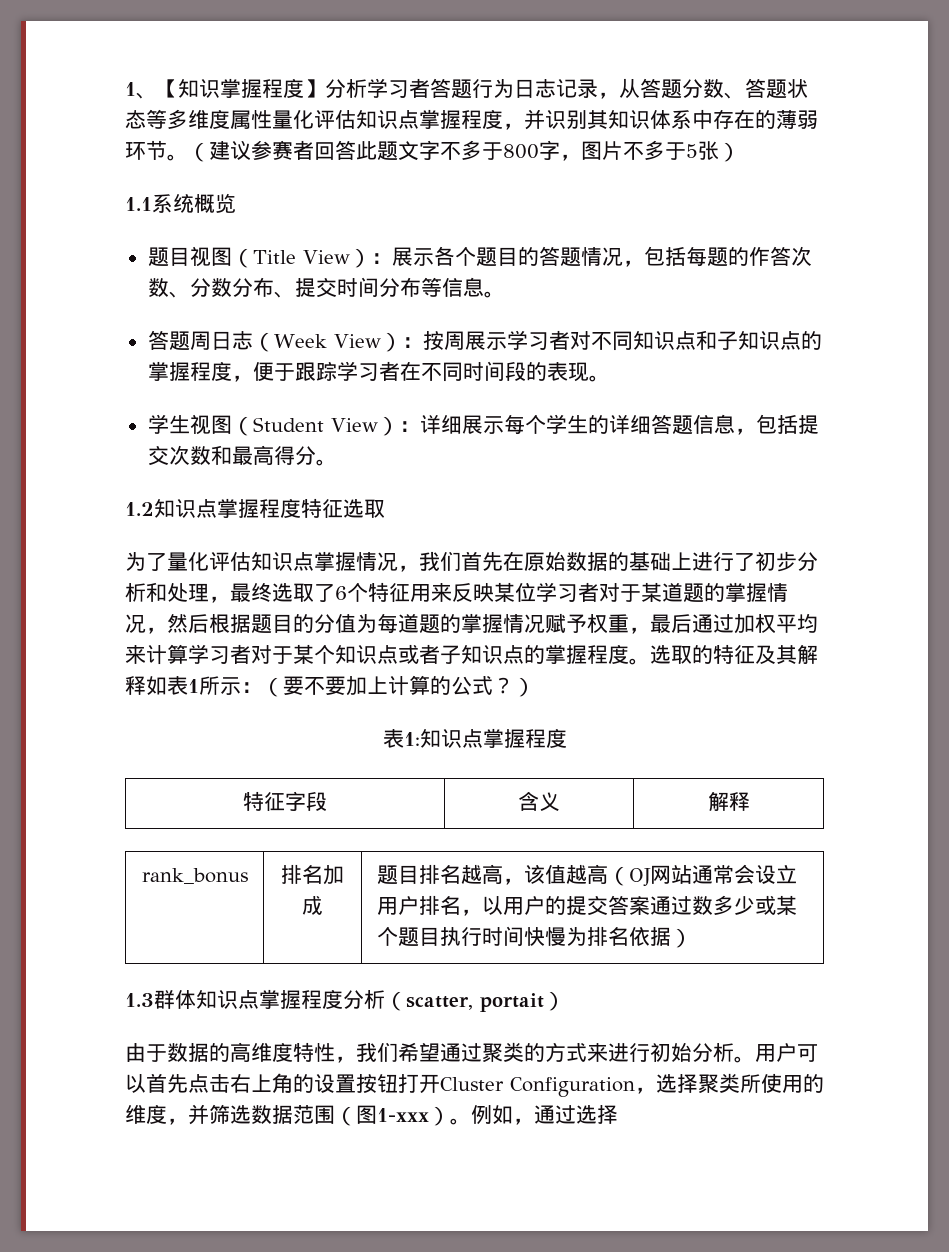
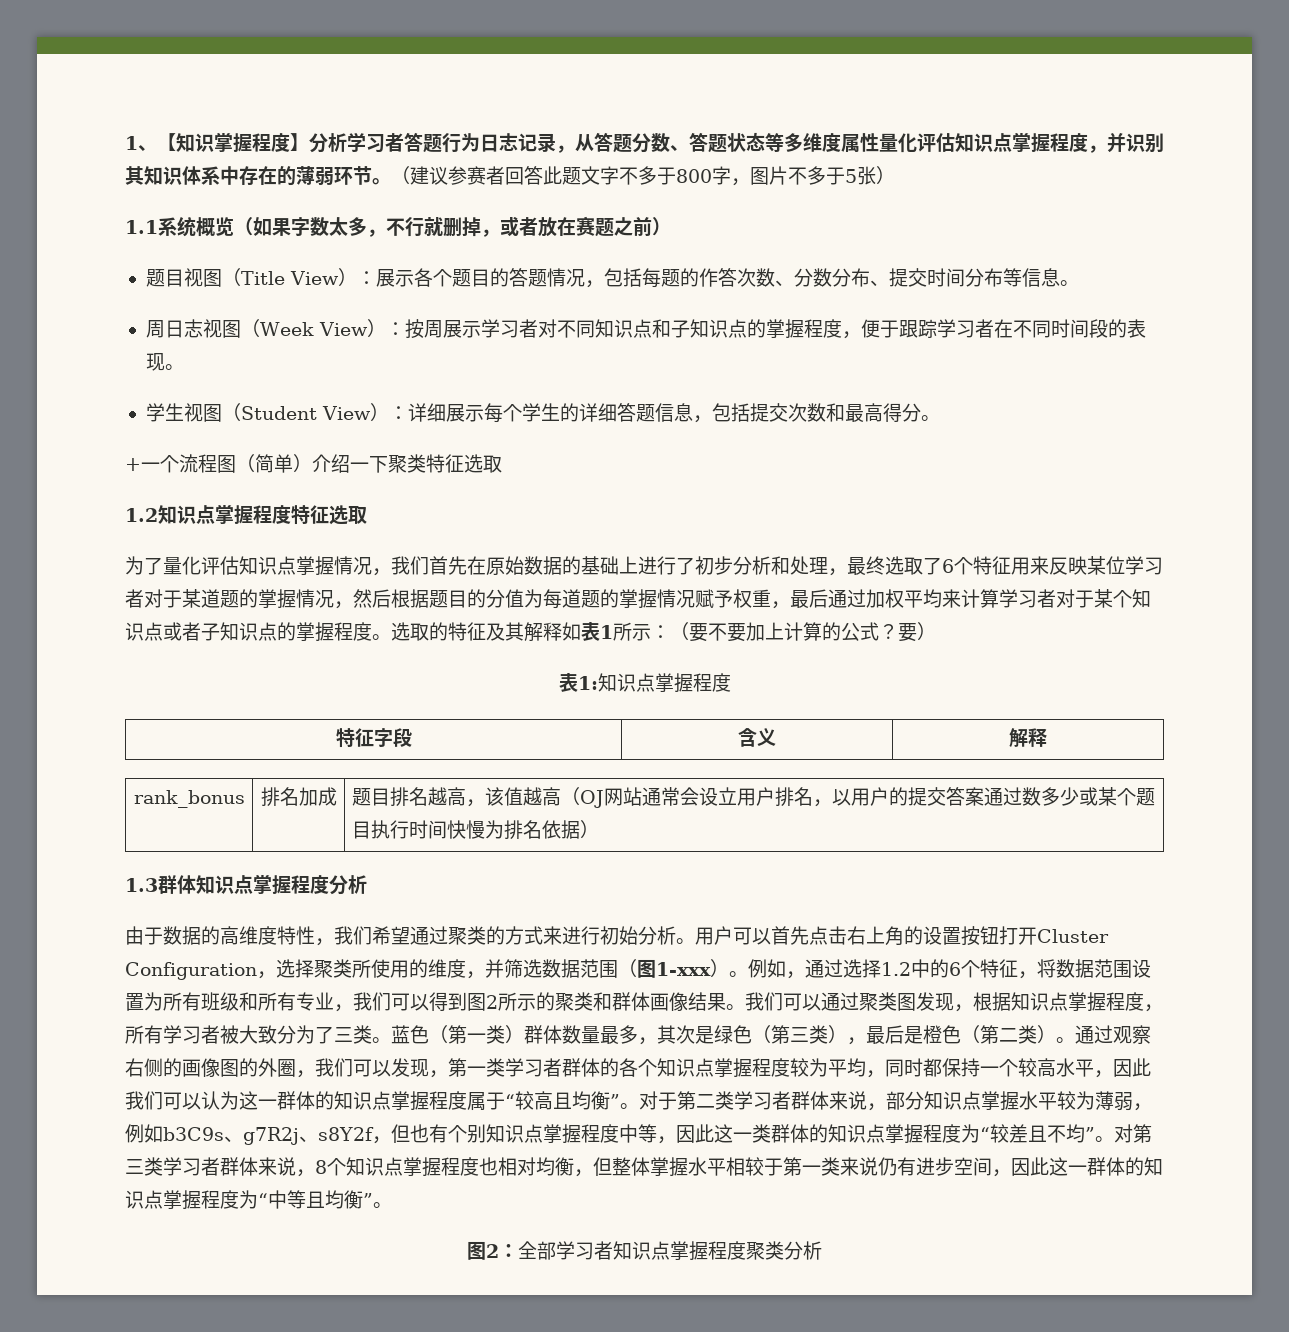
- 1.1系统概览
+ 1.1系统概览（如果字数太多，不行就删掉，或者放在赛题之前）
- 答题周日志（Week View）：按周展示学习者对不同知识点和子知识点的掌握程度，便于跟踪学习者在不同时间段的表现。
+ 周日志视图（Week View）：按周展示学习者对不同知识点和子知识点的掌握程度，便于跟踪学习者在不同时间段的表现。
+ +一个流程图（简单）介绍一下聚类特征选取
- 选取的特征及其解释如表1所示：（要不要加上计算的公式？）
+ 选取的特征及其解释如表1所示：（要不要加上计算的公式？要）
- 1.3群体知识点掌握程度分析（scatter, portait）
+ 1.3群体知识点掌握程度分析
- 例如，通过选择
+ 例如，通过选择1.2中的6个特征，将数据范围设置为所有班级和所有专业，我们可以得到图2所示的聚类和群体画像结果。我们可以通过聚类图发现，根据知识点掌握程度，所有学习者被大致分为了三类。蓝色（第一类）群体数量最多，其次是绿色（第三类），最后是橙色（第二类）。通过观察右侧的画像图的外圈，我们可以发现，第一类学习者群体的各个知识点掌握程度较为平均，同时都保持一个较高水平，因此我们可以认为这一群体的知识点掌握程度属于“较高且均衡”。对于第二类学习者群体来说，部分知识点掌握水平较为薄弱，例如b3C9s、g7R2j、s8Y2f，但也有个别知识点掌握程度中等，因此这一类群体的知识点掌握程度为“较差且不均”。对第三类学习者群体来说，8个知识点掌握程度也相对均衡，但整体掌握水平相较于第一类来说仍有进步空间，因此这一群体的知识点掌握程度为“中等且均衡”。
+ 图2：全部学习者知识点掌握程度聚类分析

